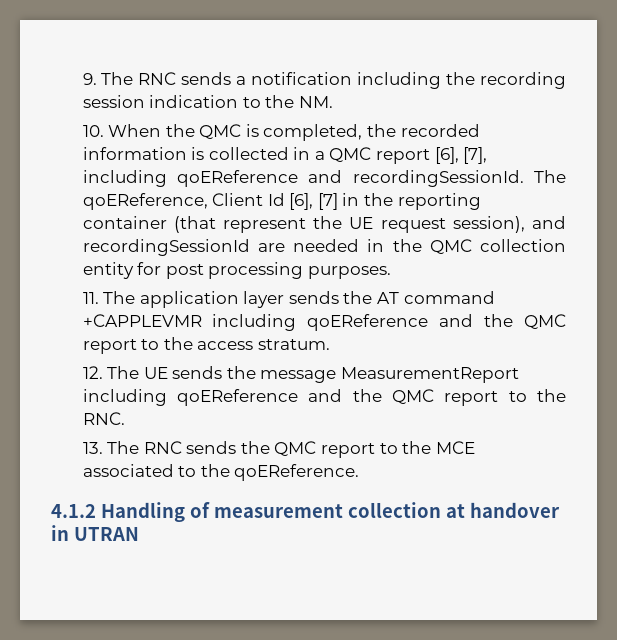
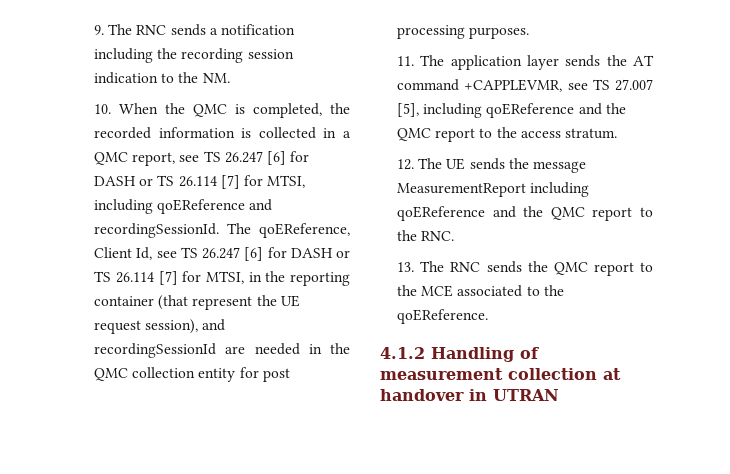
- 10. When the QMC is completed, the recorded information is collected in a QMC report [6], [7], including qoEReference and recordingSessionId.
+ 10. When the QMC is completed, the recorded information is collected in a QMC report, see TS 26.247 [6] for DASH or TS 26.114 [7] for MTSI, including qoEReference and recordingSessionId.
- The qoEReference, Client Id [6], [7] in the reporting container (that represent the UE request session), and recordingSessionId are needed in the QMC collection entity for post processing purposes.
+ The qoEReference, Client Id, see TS 26.247 [6] for DASH or TS 26.114 [7] for MTSI, in the reporting container (that represent the UE request session), and recordingSessionId are needed in the QMC collection entity for post processing purposes.
- 11. The application layer sends the AT command +CAPPLEVMR including qoEReference and the QMC report to the access stratum.
+ 11. The application layer sends the AT command +CAPPLEVMR, see TS 27.007 [5], including qoEReference and the QMC report to the access stratum.

